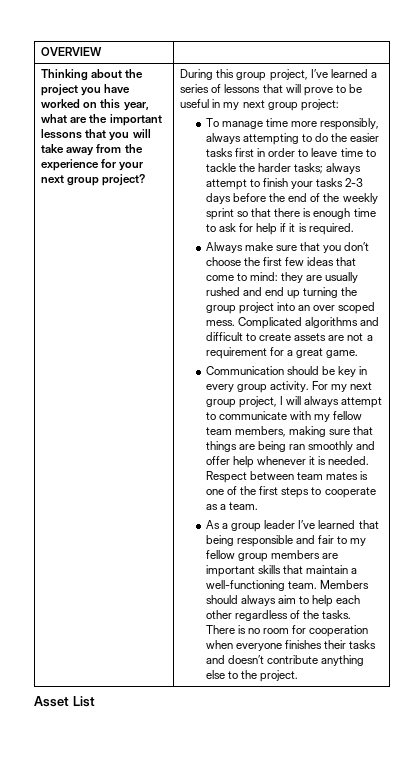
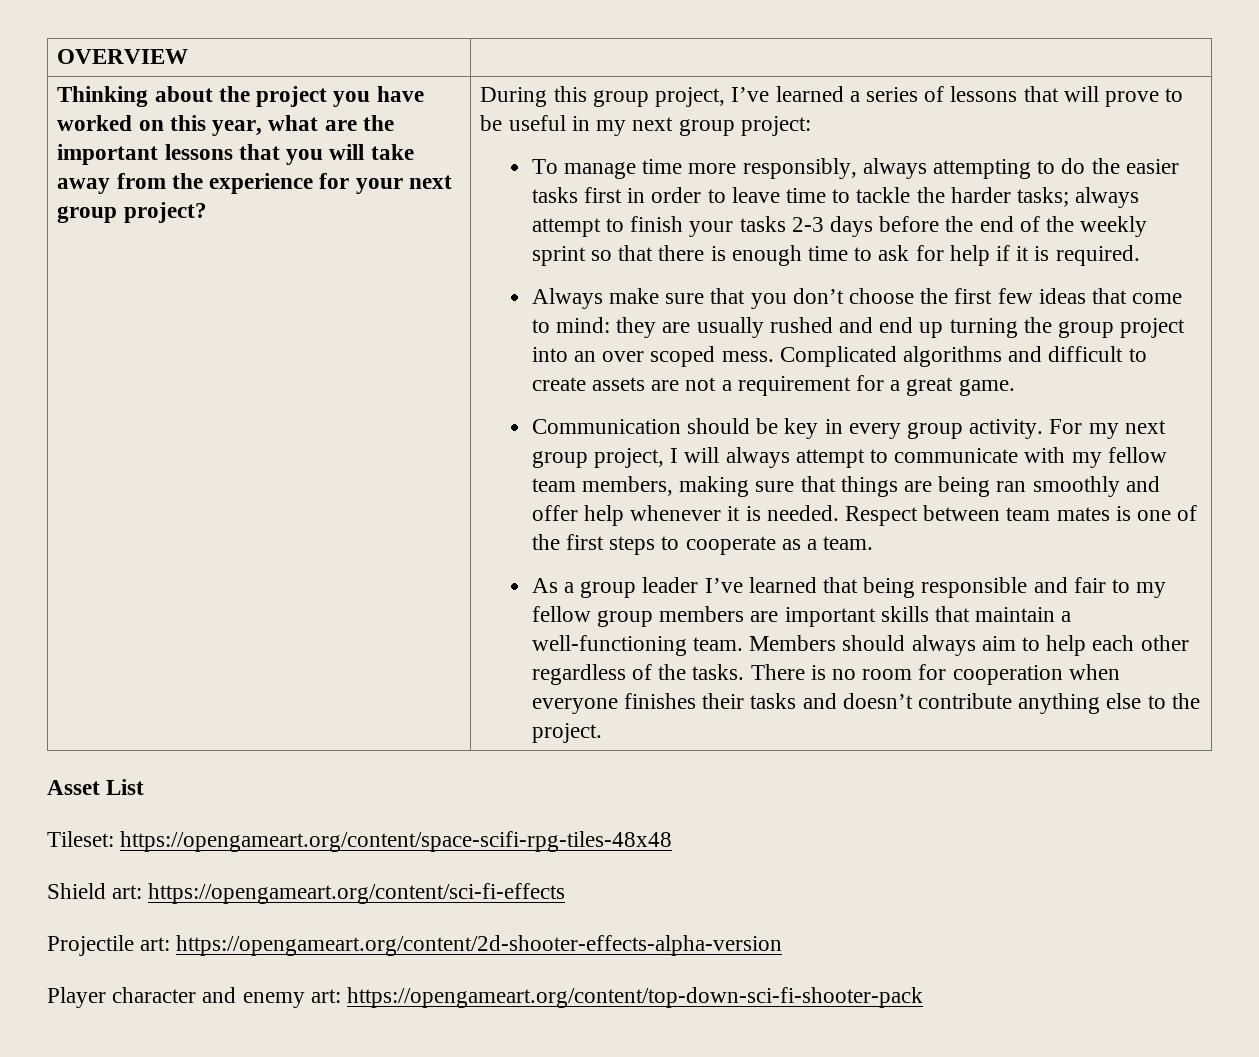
+ Tileset: https://opengameart.org/content/space-scifi-rpg-tiles-48x48
+ Shield art: https://opengameart.org/content/sci-fi-effects
+ Projectile art: https://opengameart.org/content/2d-shooter-effects-alpha-version
+ Player character and enemy art: https://opengameart.org/content/top-down-sci-fi-shooter-pack

